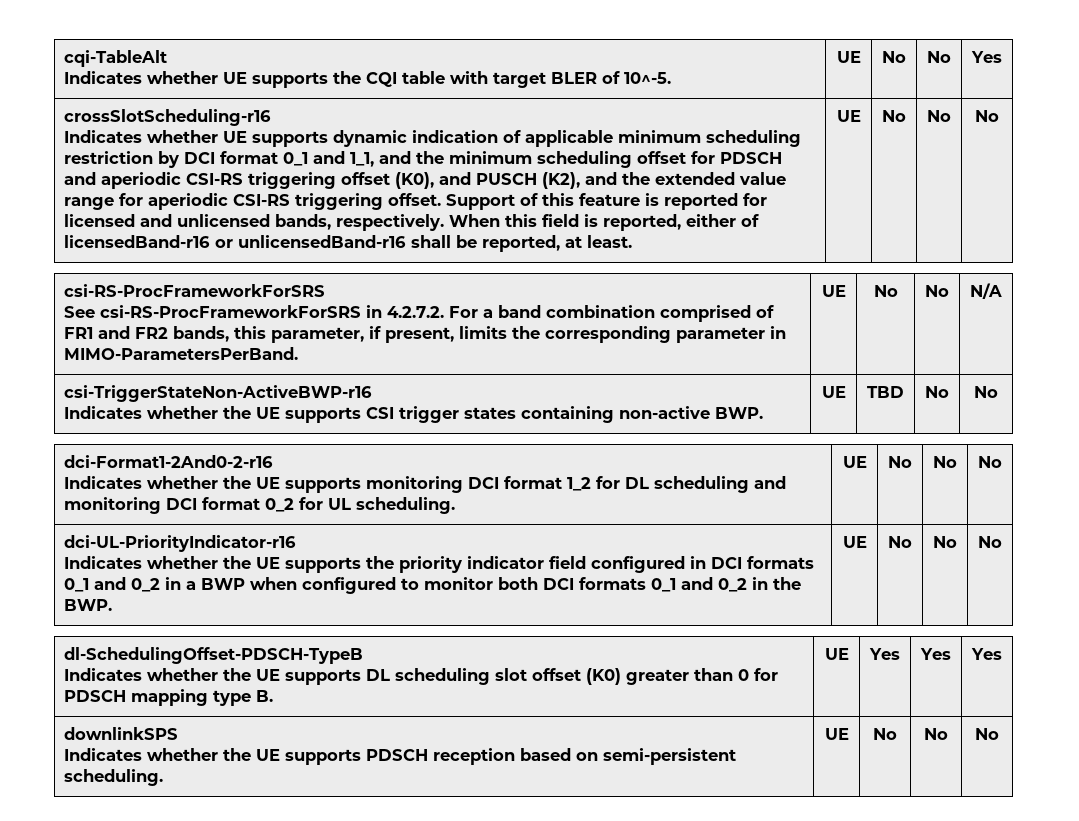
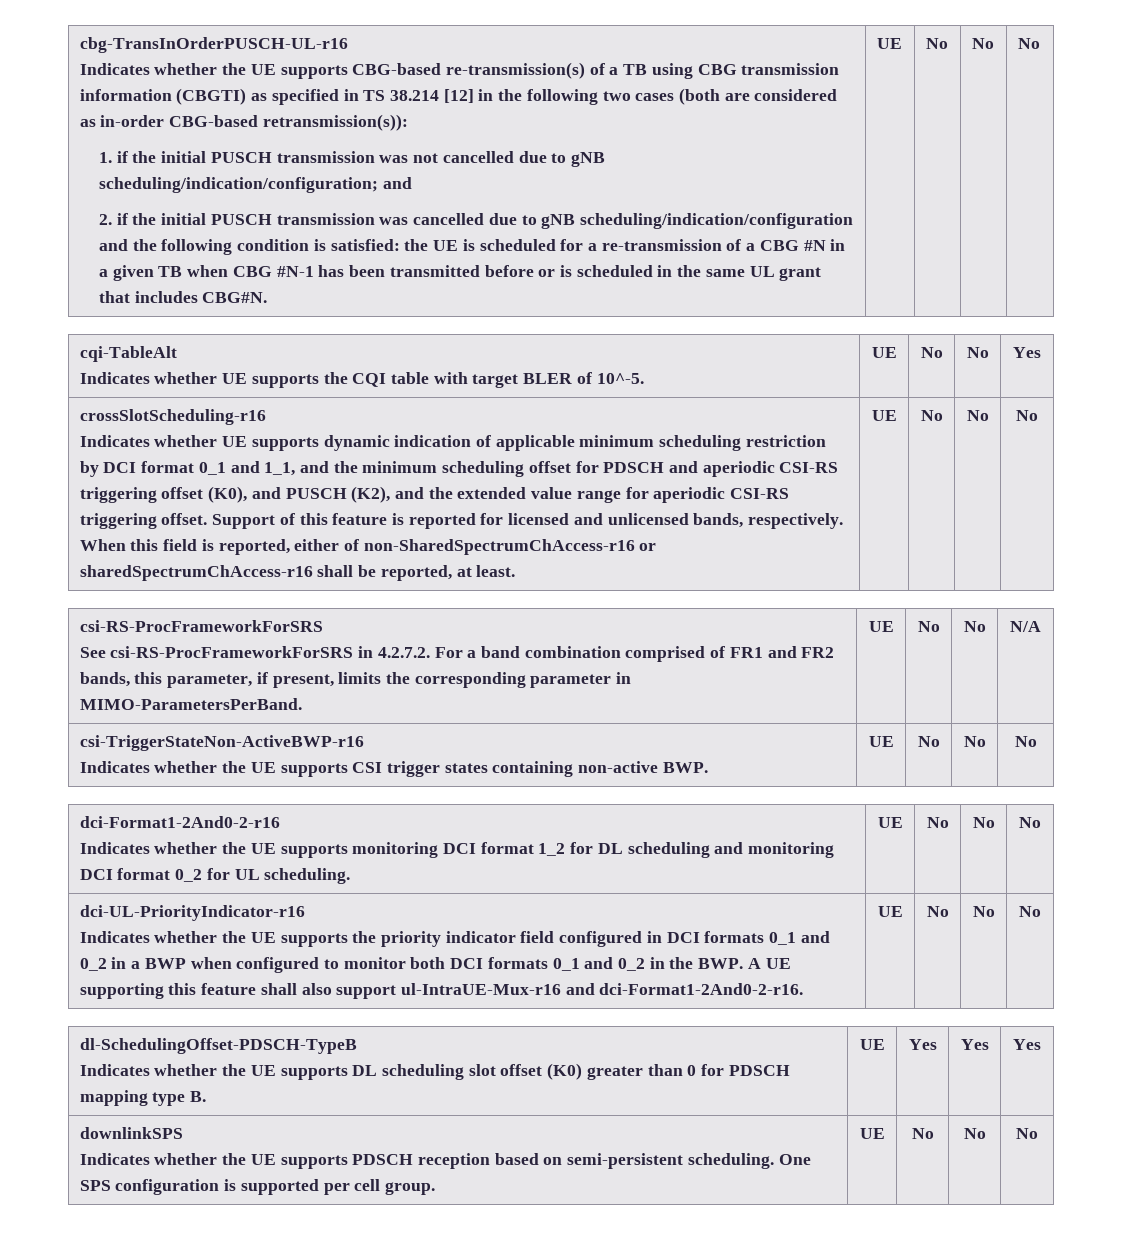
+ cbg-TransInOrderPUSCH-UL-r16
+ Indicates whether the UE supports CBG-based re-transmission(s) of a TB using CBG transmission information (CBGTI) as specified in TS 38.214 [12] in the following two cases (both are considered as in-order CBG-based retransmission(s)):
+ 1. if the initial PUSCH transmission was not cancelled due to gNB scheduling/indication/configuration; and
+ 2. if the initial PUSCH transmission was cancelled due to gNB scheduling/indication/configuration and the following condition is satisfied: the UE is scheduled for a re-transmission of a CBG #N in a given TB when CBG #N-1 has been transmitted before or is scheduled in the same UL grant that includes CBG#N. | UE | No | No | No
- When this field is reported, either of licensedBand-r16 or unlicensedBand-r16 shall be reported, at least.
+ When this field is reported, either of non-SharedSpectrumChAccess-r16 or sharedSpectrumChAccess-r16 shall be reported, at least.
  csi-TriggerStateNon-ActiveBWP-r16
- Indicates whether the UE supports CSI trigger states containing non-active BWP. | UE | TBD | No | No
+ Indicates whether the UE supports CSI trigger states containing non-active BWP. | UE | No | No | No
- Indicates whether the UE supports the priority indicator field configured in DCI formats 0_1 and 0_2 in a BWP when configured to monitor both DCI formats 0_1 and 0_2 in the BWP.
+ Indicates whether the UE supports the priority indicator field configured in DCI formats 0_1 and 0_2 in a BWP when configured to monitor both DCI formats 0_1 and 0_2 in the BWP. A UE supporting this feature shall also support ul-IntraUE-Mux-r16 and dci-Format1-2And0-2-r16.
  downlinkSPS
- Indicates whether the UE supports PDSCH reception based on semi-persistent scheduling. | UE | No | No | No
+ Indicates whether the UE supports PDSCH reception based on semi-persistent scheduling. One SPS configuration is supported per cell group. | UE | No | No | No

